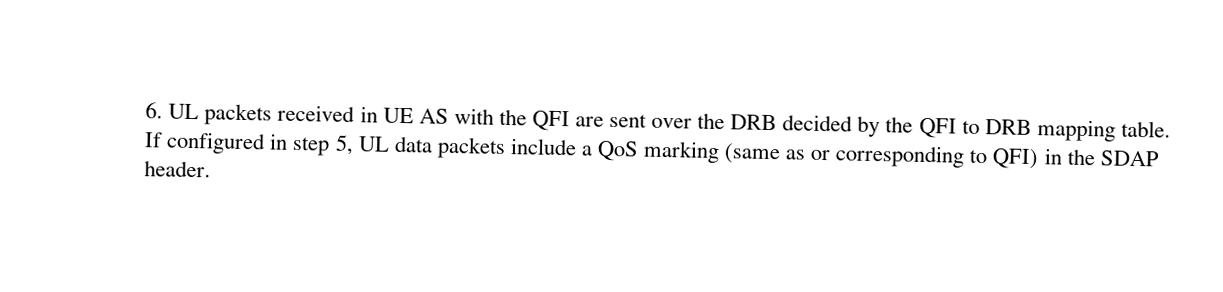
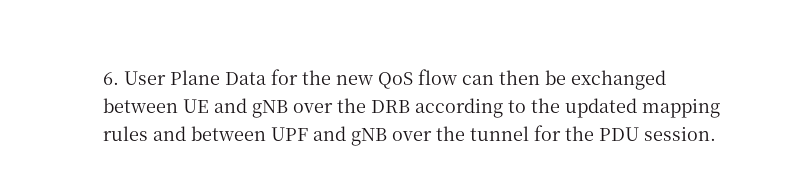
- 6. UL packets received in UE AS with the QFI are sent over the DRB decided by the QFI to DRB mapping table. If configured in step 5, UL data packets include a QoS marking (same as or corresponding to QFI) in the SDAP header.
+ 6. User Plane Data for the new QoS flow can then be exchanged between UE and gNB over the DRB according to the updated mapping rules and between UPF and gNB over the tunnel for the PDU session.

